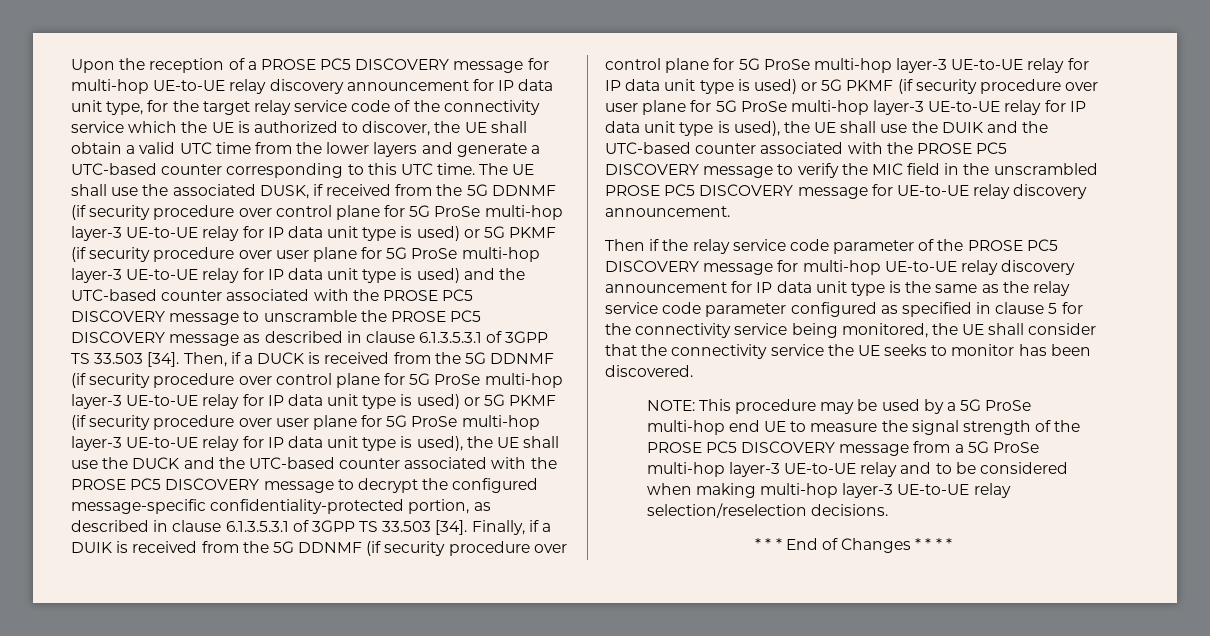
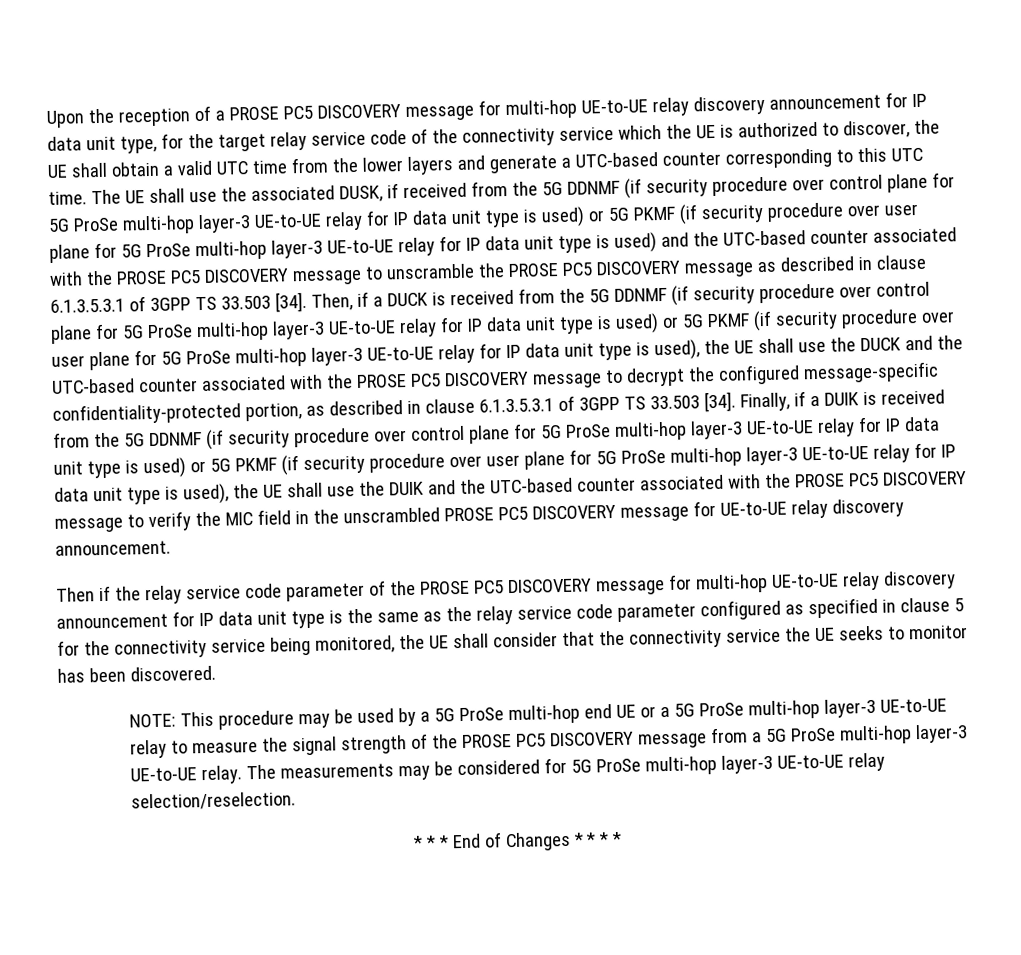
- NOTE: This procedure may be used by a 5G ProSe multi-hop end UE to measure the signal strength of the PROSE PC5 DISCOVERY message from a 5G ProSe multi-hop layer-3 UE-to-UE relay and to be considered when making multi-hop layer-3 UE-to-UE relay selection/reselection decisions.
+ NOTE: This procedure may be used by a 5G ProSe multi-hop end UE or a 5G ProSe multi-hop layer-3 UE-to-UE relay to measure the signal strength of the PROSE PC5 DISCOVERY message from a 5G ProSe multi-hop layer-3 UE-to-UE relay. The measurements may be considered for 5G ProSe multi-hop layer-3 UE-to-UE relay selection/reselection.

